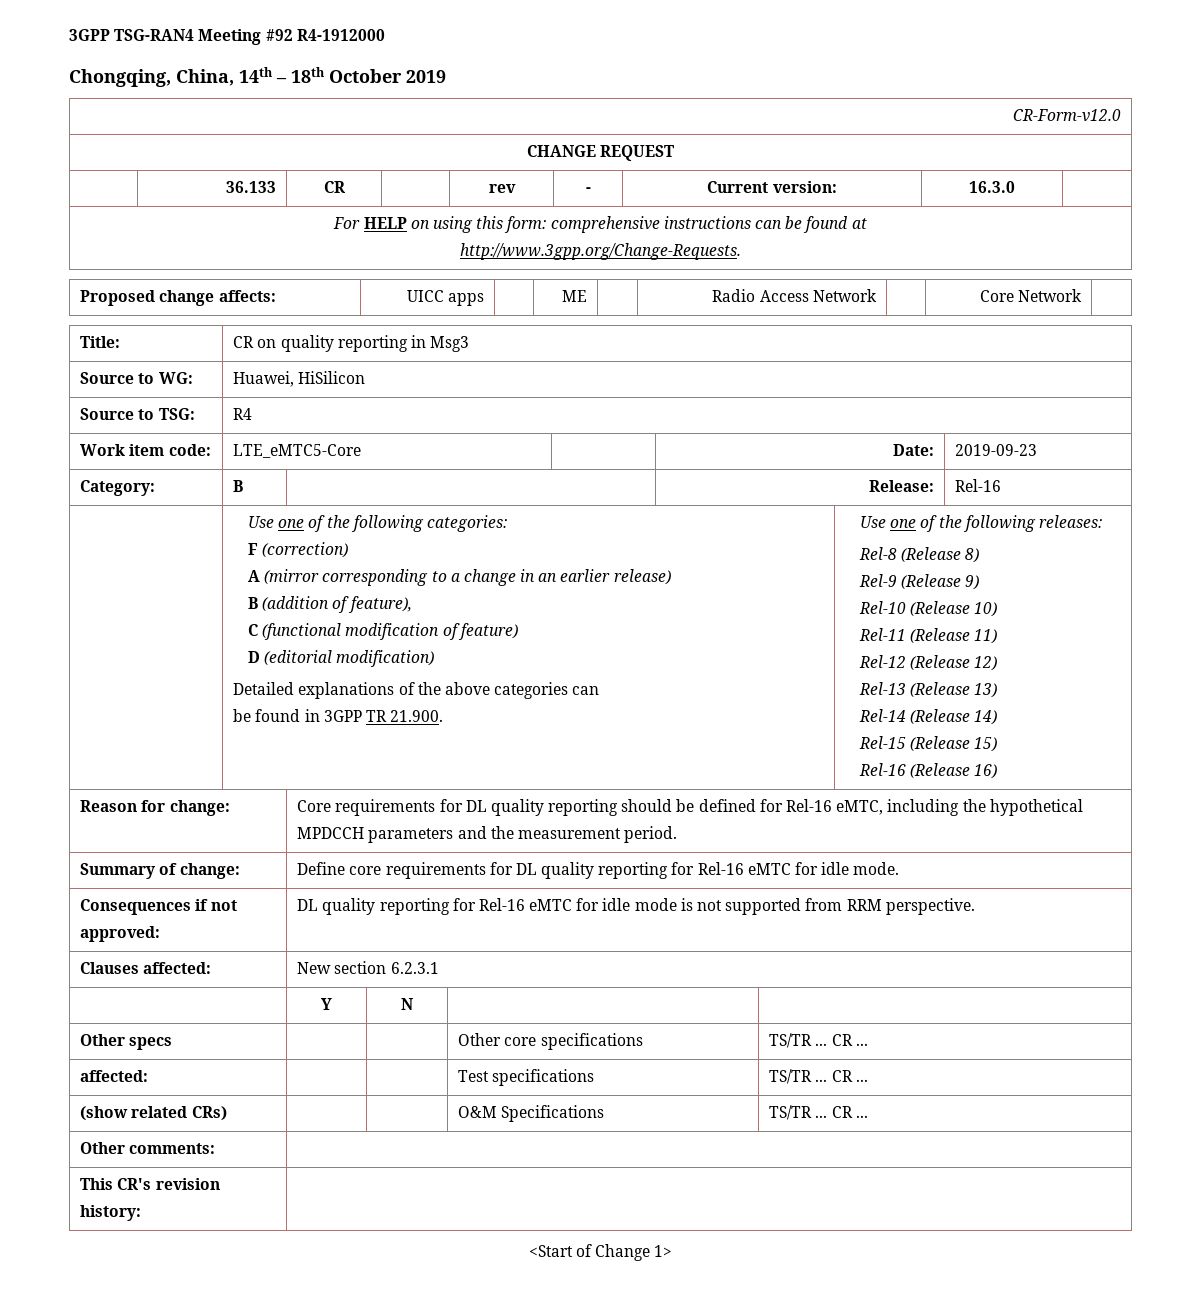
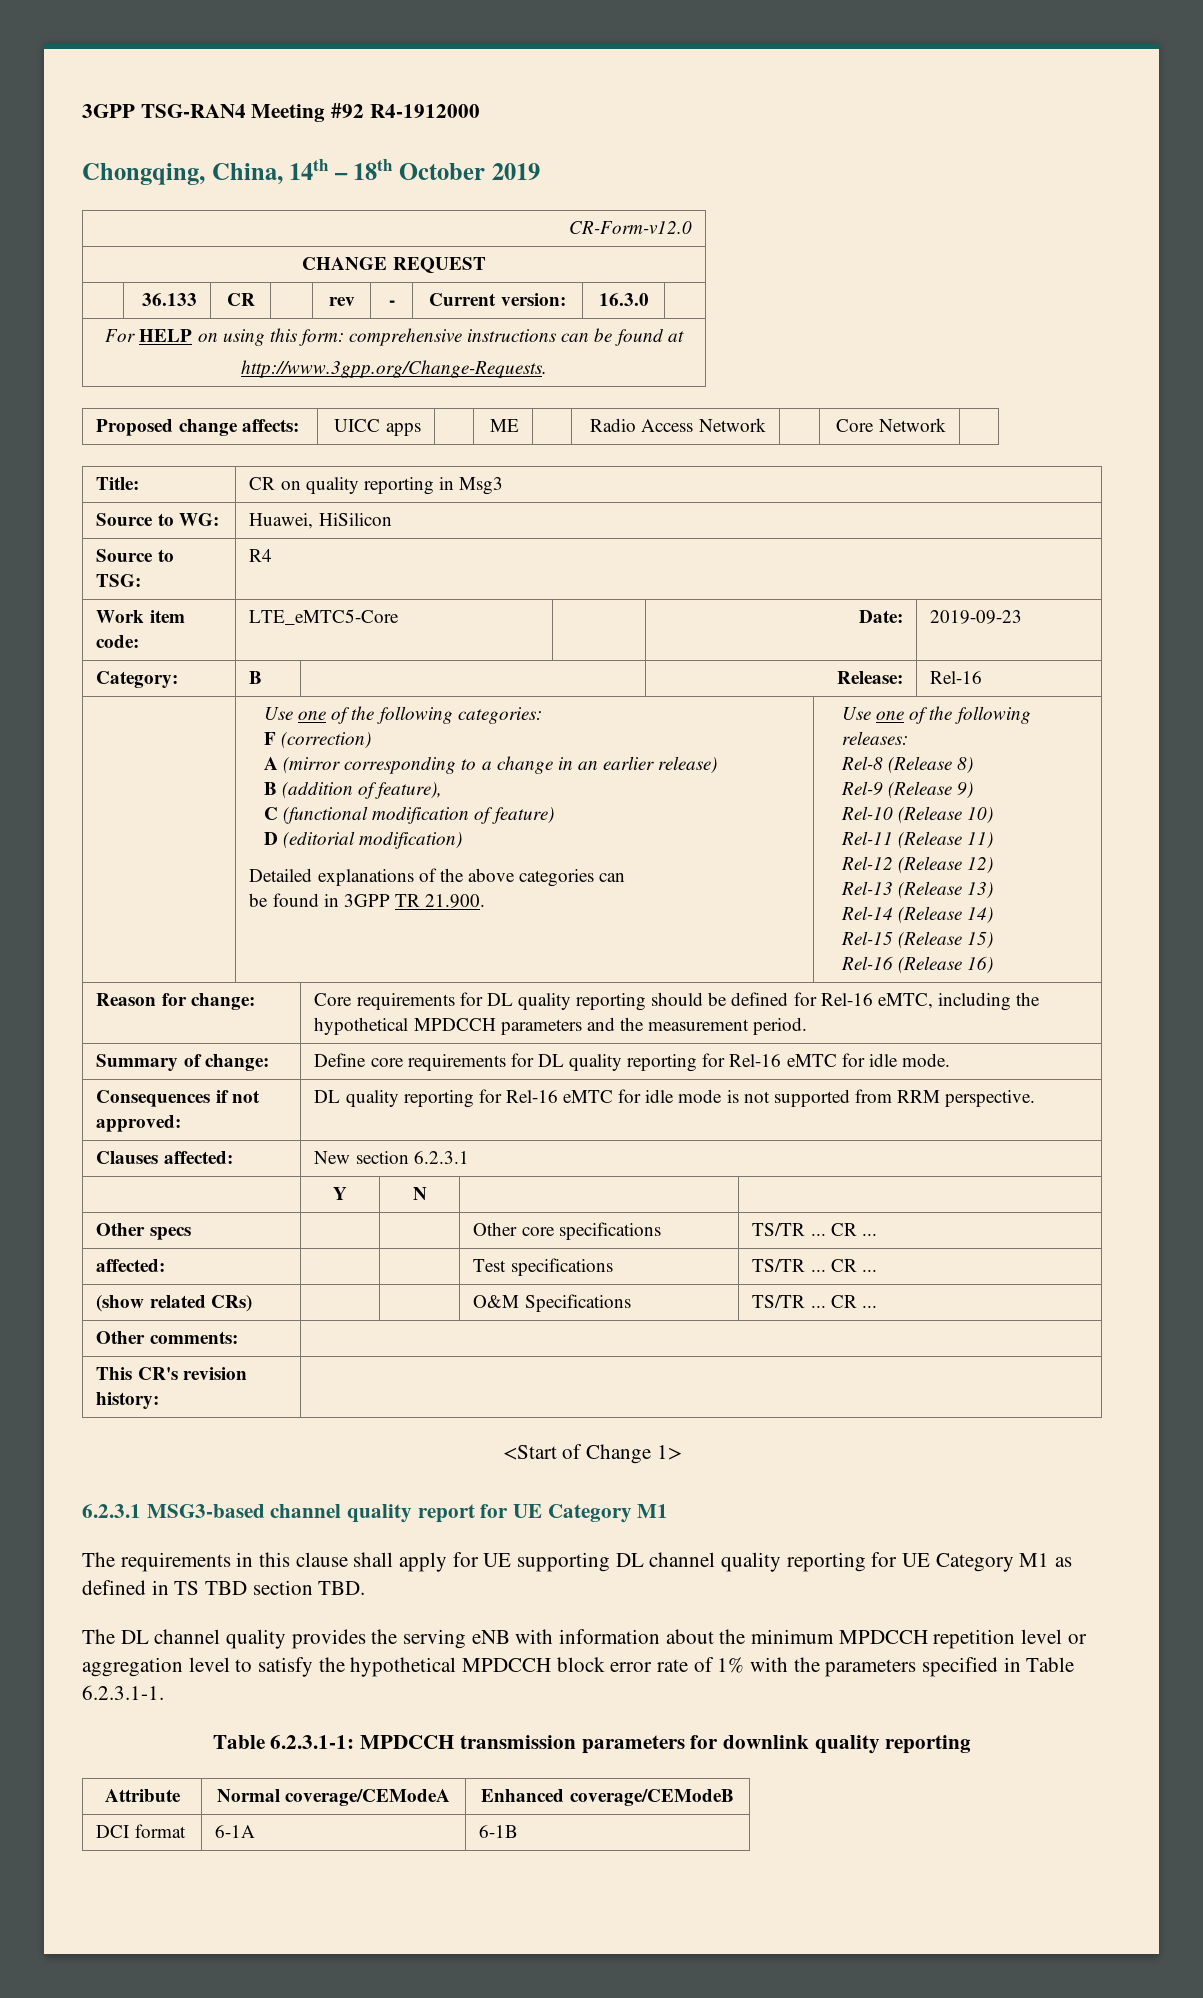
+ 6.2.3.1 MSG3-based channel quality report for UE Category M1
+ The requirements in this clause shall apply for UE supporting DL channel quality reporting for UE Category M1 as defined in TS TBD section TBD.
+ The DL channel quality provides the serving eNB with information about the minimum MPDCCH repetition level or aggregation level to satisfy the hypothetical MPDCCH block error rate of 1% with the parameters specified in Table 6.2.3.1-1.
+ Table 6.2.3.1-1: MPDCCH transmission parameters for downlink quality reporting
+ Attribute | Normal coverage/CEModeA | Enhanced coverage/CEModeB
+ DCI format | 6-1A | 6-1B

